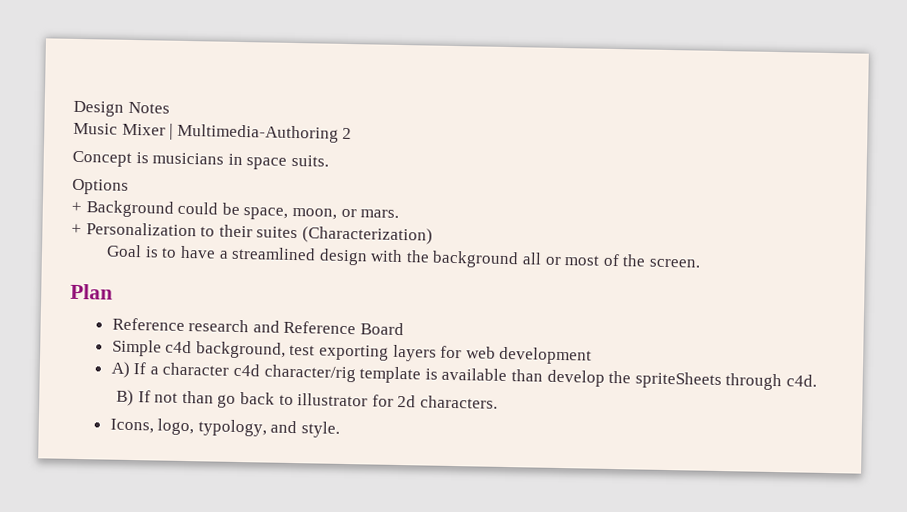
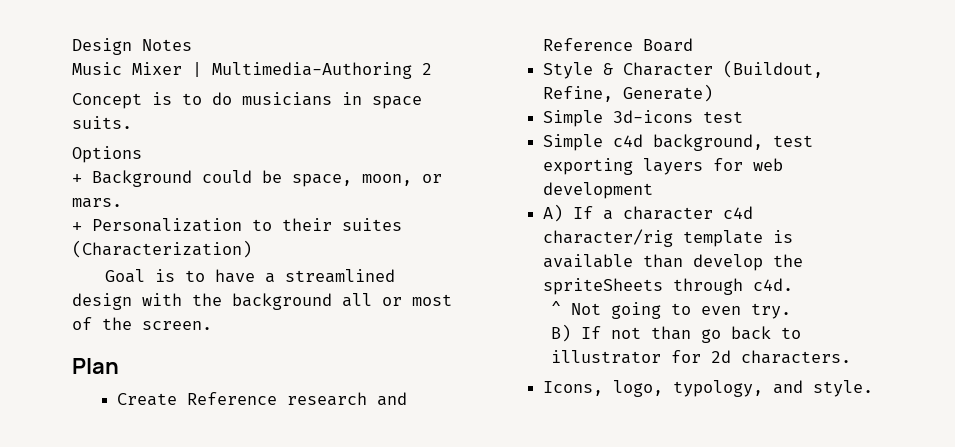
- Concept is musicians in space suits.
+ Concept is to do musicians in space suits.
- Reference research and Reference Board
+ Create Reference research and Reference Board
+ Style & Character (Buildout, Refine, Generate)
+ Simple 3d-icons test
+ ^ Not going to even try.

